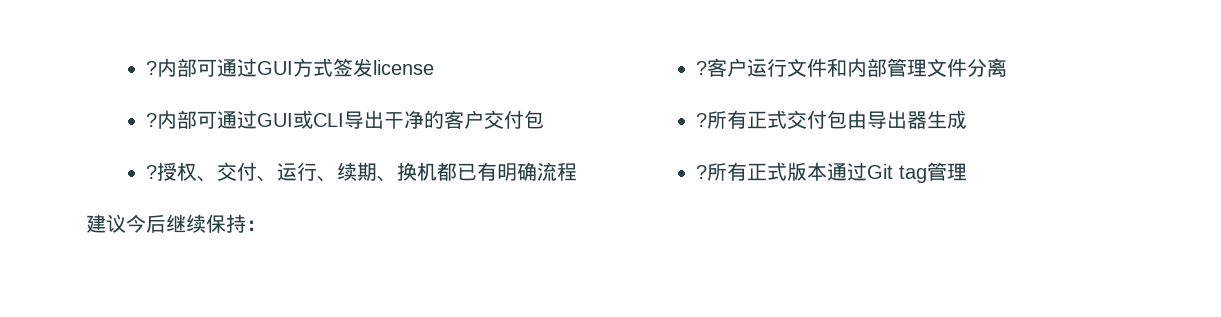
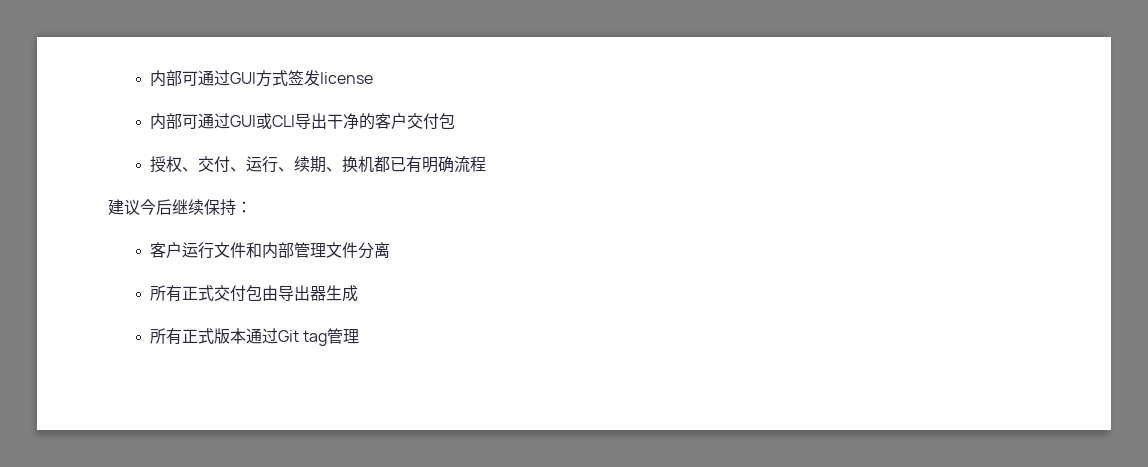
- ?内部可通过GUI方式签发license
- ?内部可通过GUI或CLI导出干净的客户交付包
- ?授权、交付、运行、续期、换机都已有明确流程
+ 内部可通过GUI方式签发license
+ 内部可通过GUI或CLI导出干净的客户交付包
+ 授权、交付、运行、续期、换机都已有明确流程
  建议今后继续保持：
- ?客户运行文件和内部管理文件分离
- ?所有正式交付包由导出器生成
- ?所有正式版本通过Git tag管理
+ 客户运行文件和内部管理文件分离
+ 所有正式交付包由导出器生成
+ 所有正式版本通过Git tag管理

